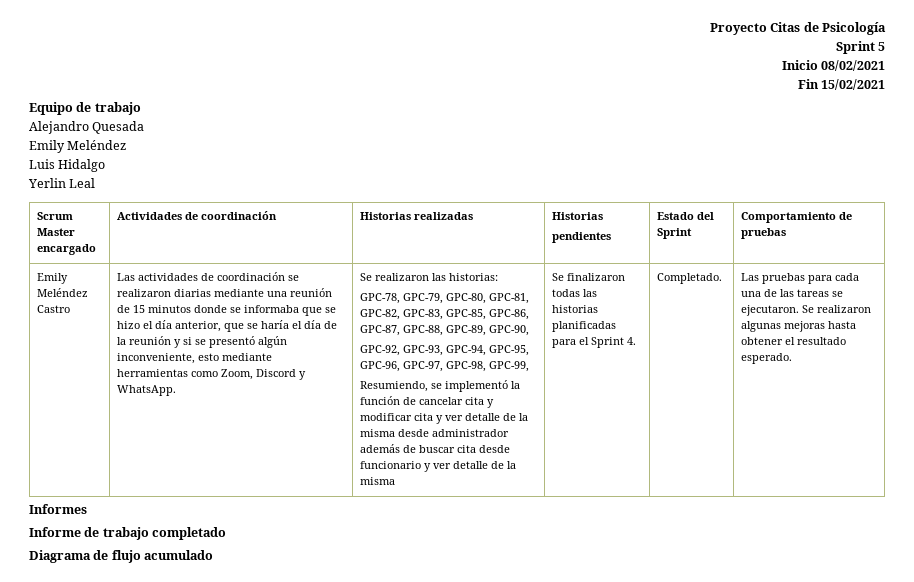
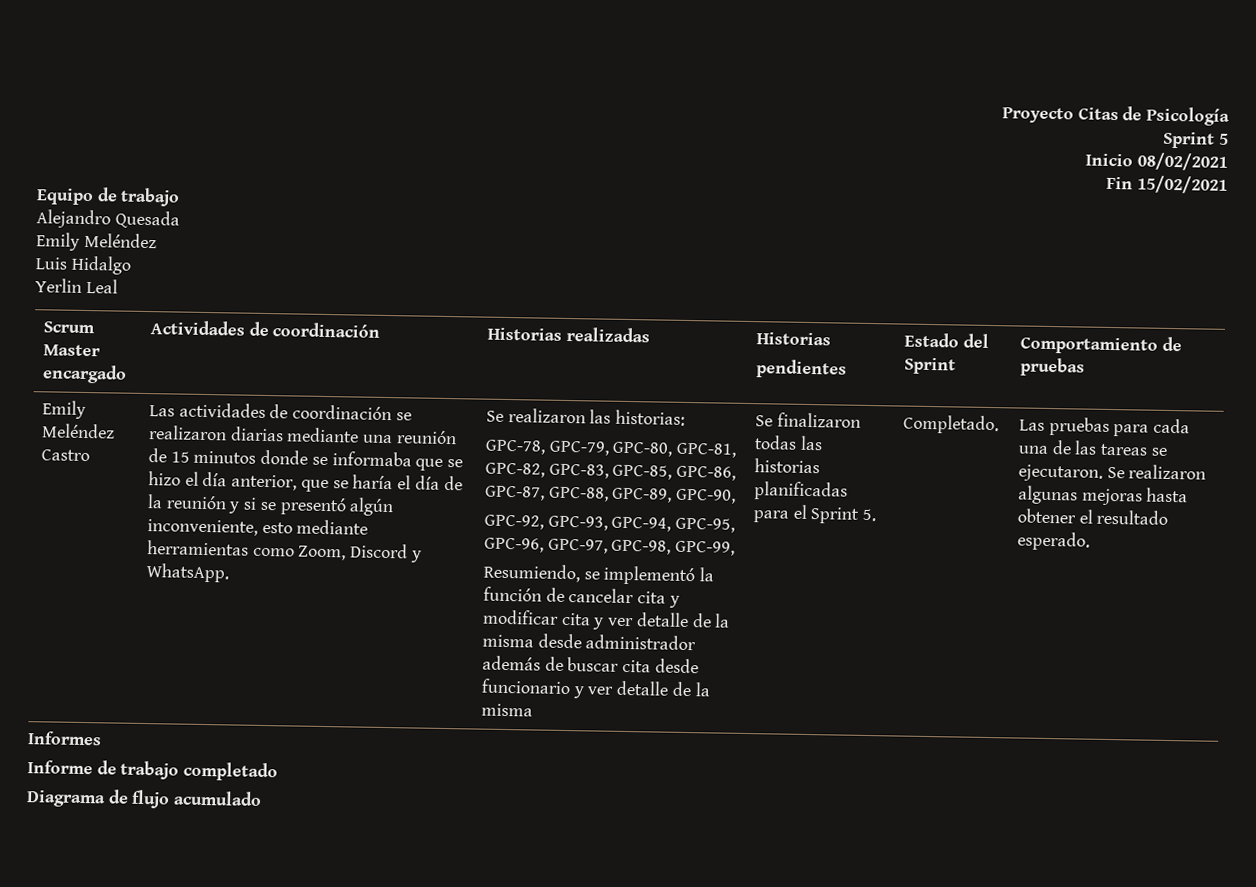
- Se finalizaron todas las historias planificadas para el Sprint 4.
+ Se finalizaron todas las historias planificadas para el Sprint 5.

